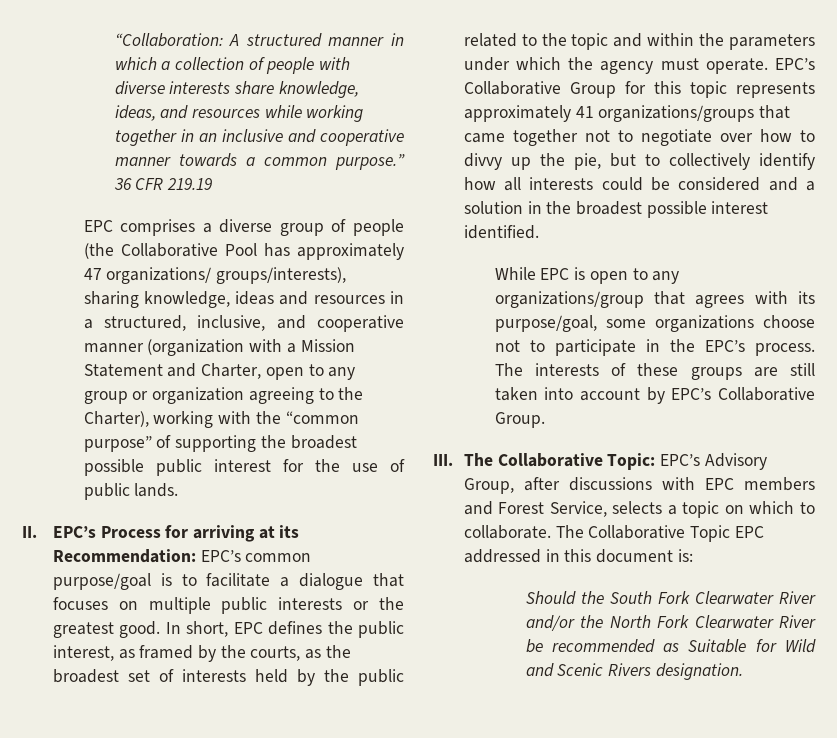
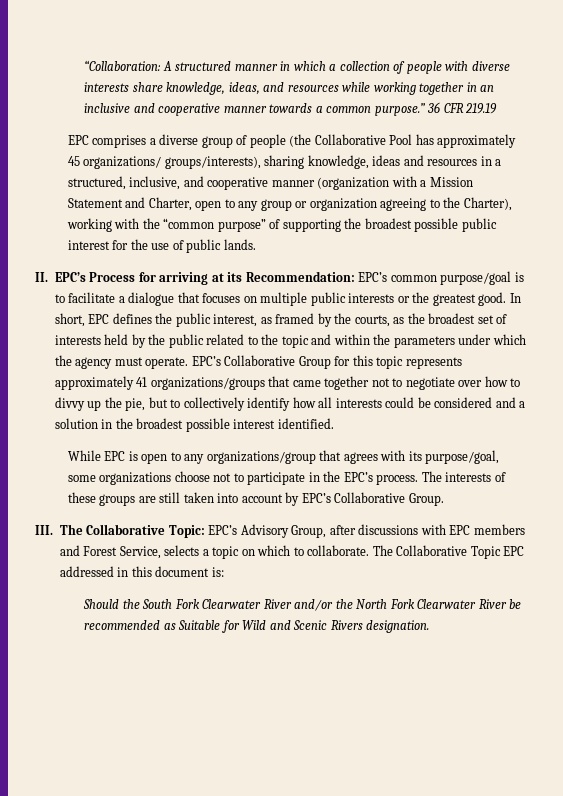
- EPC comprises a diverse group of people (the Collaborative Pool has approximately 47 organizations/ groups/interests), sharing knowledge, ideas and resources in a structured, inclusive, and cooperative manner (organization with a Mission Statement and Charter, open to any group or organization agreeing to the Charter), working with the “common purpose” of supporting the broadest possible public interest for the use of public lands.
+ EPC comprises a diverse group of people (the Collaborative Pool has approximately 45 organizations/ groups/interests), sharing knowledge, ideas and resources in a structured, inclusive, and cooperative manner (organization with a Mission Statement and Charter, open to any group or organization agreeing to the Charter), working with the “common purpose” of supporting the broadest possible public interest for the use of public lands.

